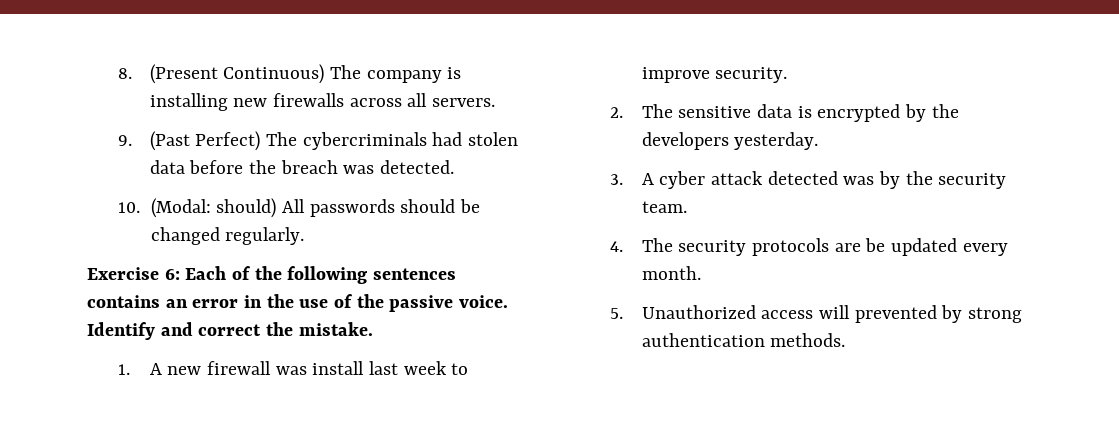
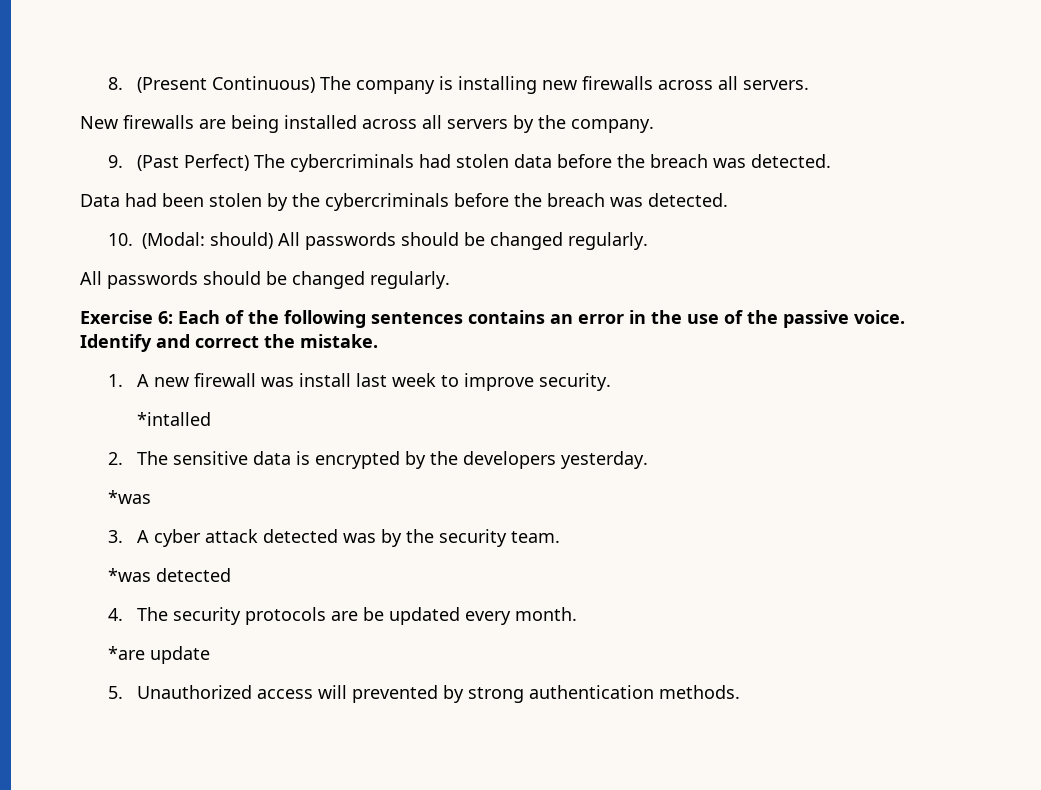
+ New firewalls are being installed across all servers by the company.
+ Data had been stolen by the cybercriminals before the breach was detected.
  10. (Modal: should) All passwords should be changed regularly.
+ All passwords should be changed regularly.
+ *intalled
  2. The sensitive data is encrypted by the developers yesterday.
+ *was
+ *was detected
+ *are update

